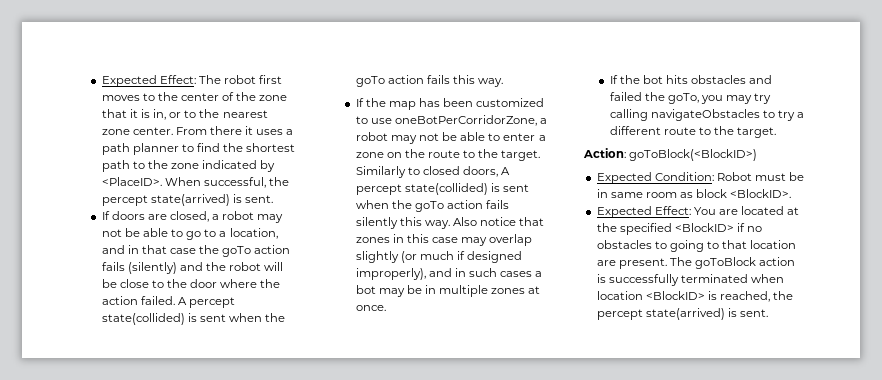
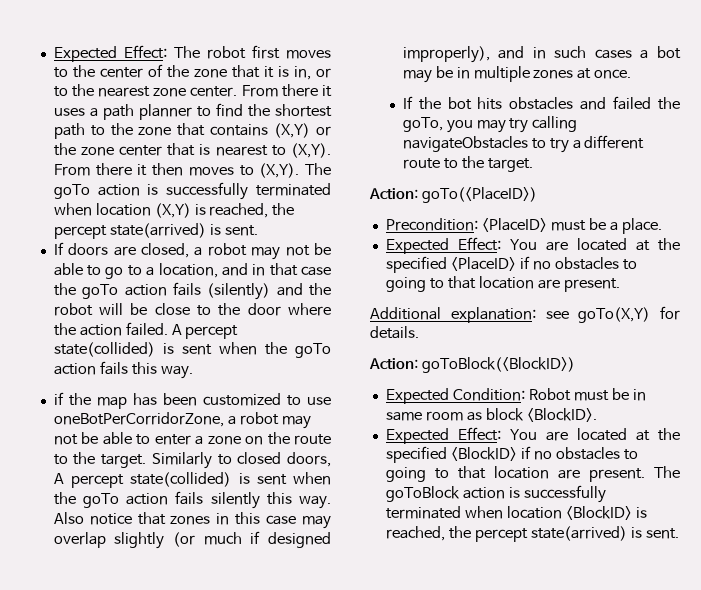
- From there it uses a path planner to find the shortest path to the zone indicated by <PlaceID>. When successful, the percept state(arrived) is sent.
+ From there it uses a path planner to find the shortest path to the zone that contains (X,Y) or the zone center that is nearest to (X,Y). From there it then moves to (X,Y). The goTo action is successfully terminated when location (X,Y) is reached, the percept state(arrived) is sent.
- If the map has been customized to use oneBotPerCorridorZone, a robot may not be able to enter a zone on the route to the target.
+ if the map has been customized to use oneBotPerCorridorZone, a robot may not be able to enter a zone on the route to the target.
+ Action: goTo(<PlaceID>)
+ Precondition: <PlaceID> must be a place.
+ Expected Effect: You are located at the specified <PlaceID> if no obstacles to going to that location are present.
+ Additional explanation: see goTo(X,Y) for details.

